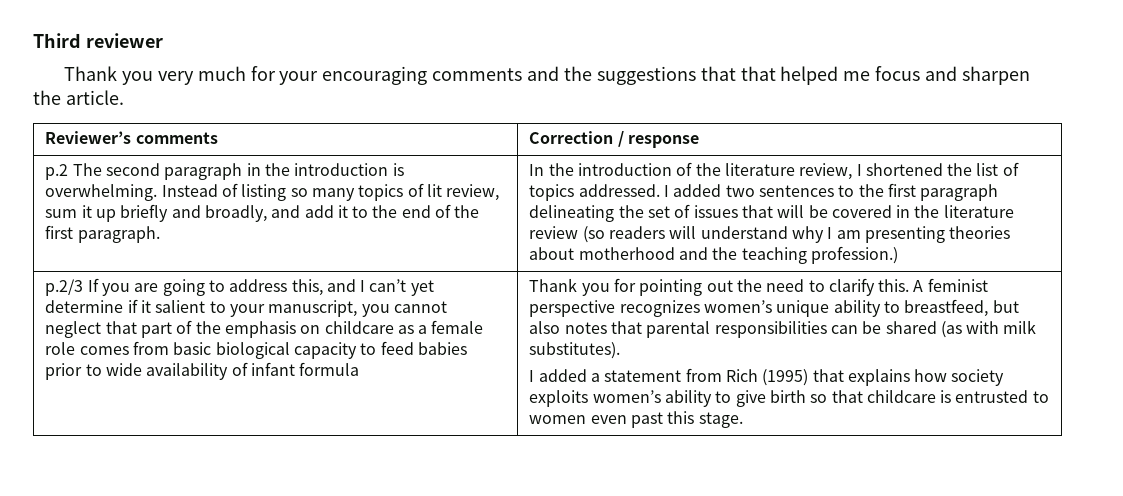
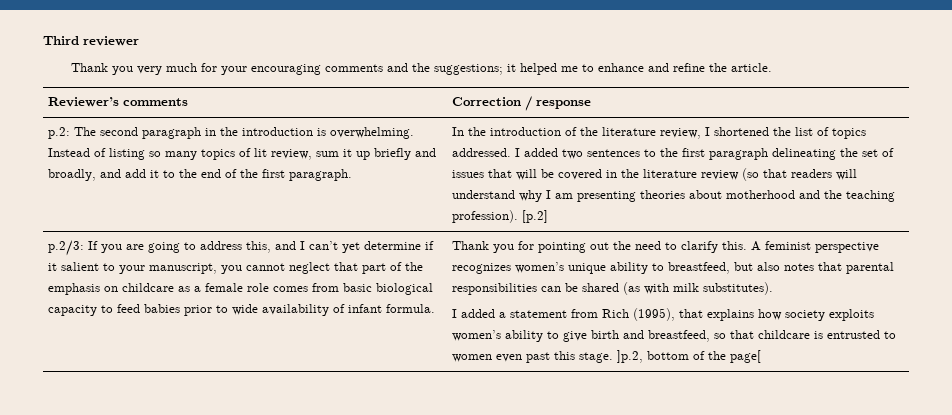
- Thank you very much for your encouraging comments and the suggestions that that helped me focus and sharpen the article.
+ Thank you very much for your encouraging comments and the suggestions; it helped me to enhance and refine the article.
- p.2 The second paragraph in the introduction is overwhelming.
+ p.2: The second paragraph in the introduction is overwhelming.
- I added two sentences to the first paragraph delineating the set of issues that will be covered in the literature review (so readers will understand why I am presenting theories about motherhood and the teaching profession.)
- p.2/3 If you are going to address this, and I can’t yet determine if it salient to your manuscript, you cannot neglect that part of the emphasis on childcare as a female role comes from basic biological capacity to feed babies prior to wide availability of infant formula
+ I added two sentences to the first paragraph delineating the set of issues that will be covered in the literature review (so that readers will understand why I am presenting theories about motherhood and the teaching profession). [p.2]
+ p.2/3: If you are going to address this, and I can’t yet determine if it salient to your manuscript, you cannot neglect that part of the emphasis on childcare as a female role comes from basic biological capacity to feed babies prior to wide availability of infant formula.
- I added a statement from Rich (1995) that explains how society exploits women’s ability to give birth so that childcare is entrusted to women even past this stage.
+ I added a statement from Rich (1995), that explains how society exploits women’s ability to give birth and breastfeed, so that childcare is entrusted to women even past this stage. ]p.2, bottom of the page[

